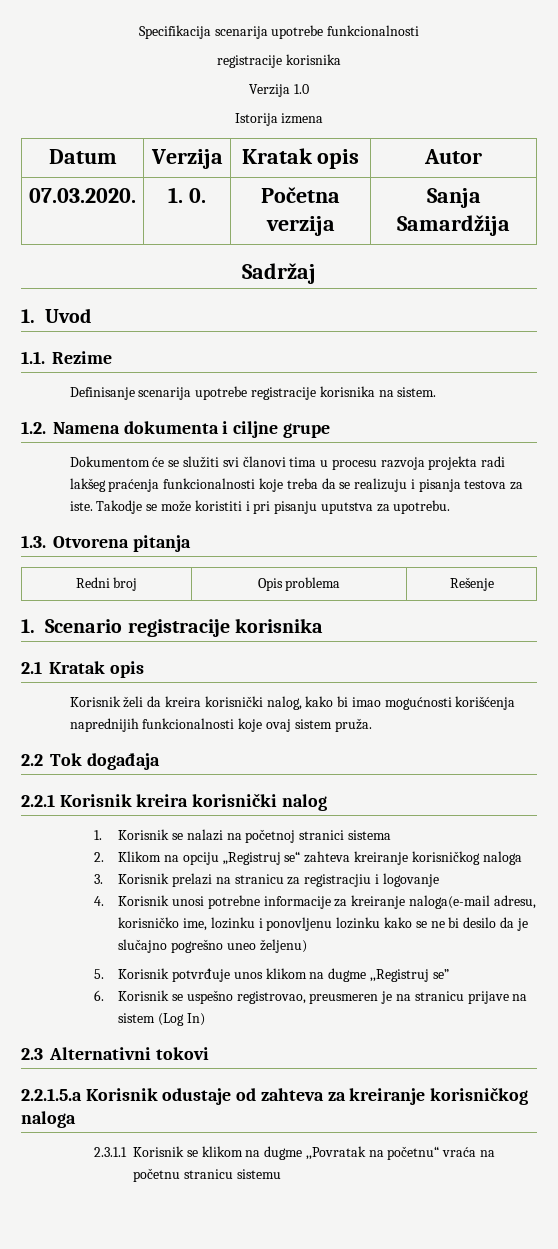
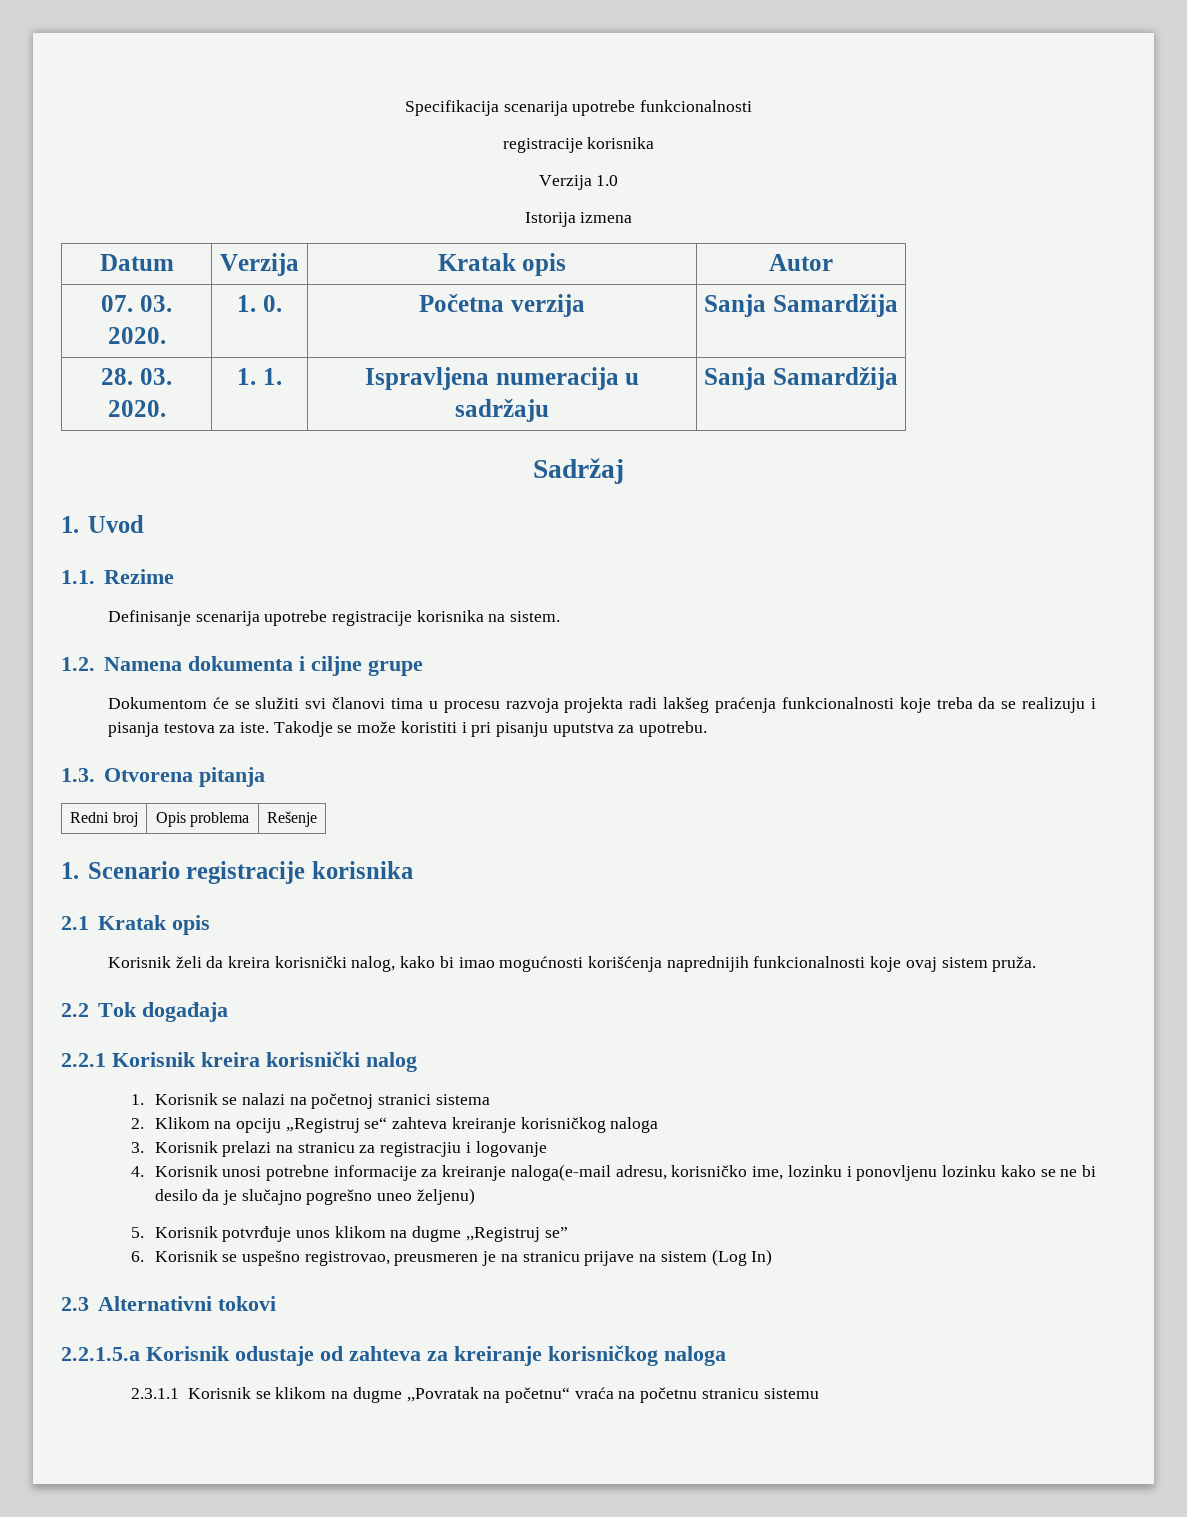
- 07.03.2020. | 1. 0. | Početna verzija | Sanja Samardžija
+ 07. 03. 2020. | 1. 0. | Početna verzija | Sanja Samardžija
+ 28. 03. 2020. | 1. 1. | Ispravljena numeracija u sadržaju | Sanja Samardžija

